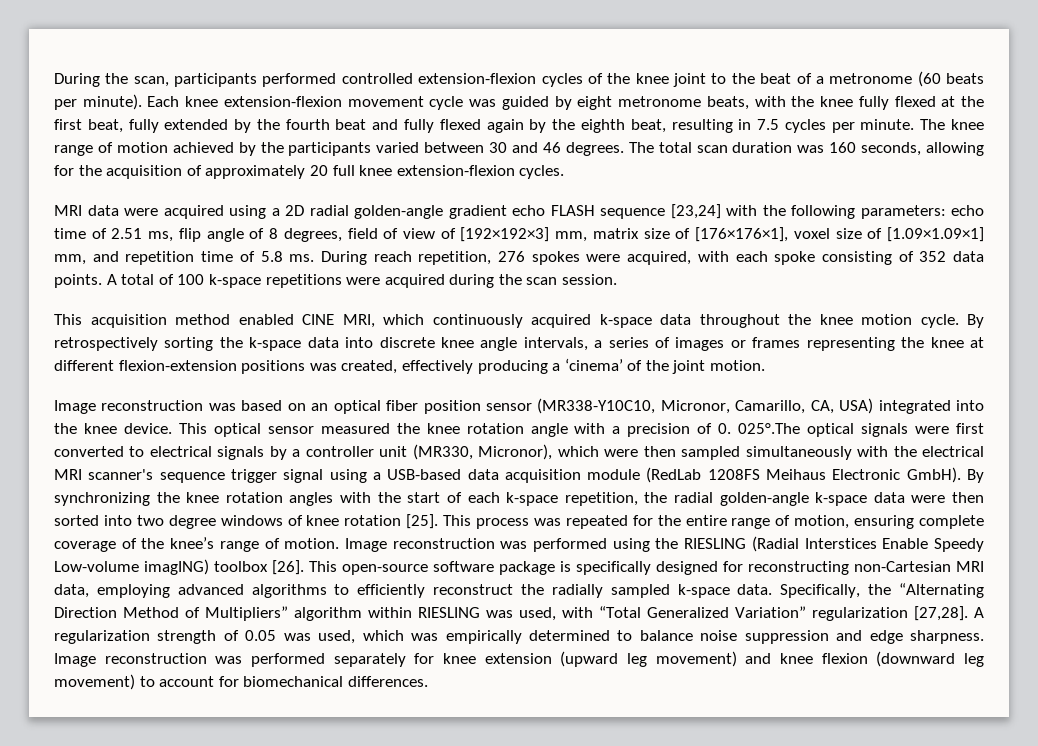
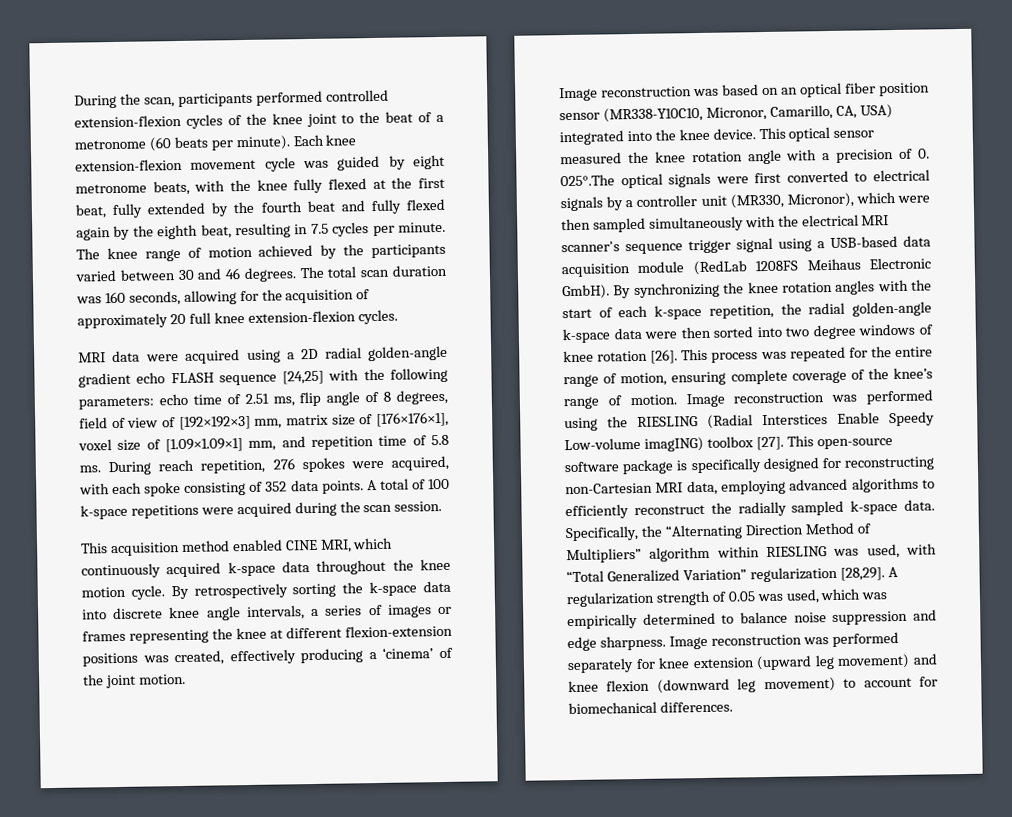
- MRI data were acquired using a 2D radial golden-angle gradient echo FLASH sequence [23,24] with the following parameters: echo time of 2.51 ms, flip angle of 8 degrees, field of view of [192×192×3] mm, matrix size of [176×176×1], voxel size of [1.09×1.09×1] mm, and repetition time of 5.8 ms.
+ MRI data were acquired using a 2D radial golden-angle gradient echo FLASH sequence [24,25] with the following parameters: echo time of 2.51 ms, flip angle of 8 degrees, field of view of [192×192×3] mm, matrix size of [176×176×1], voxel size of [1.09×1.09×1] mm, and repetition time of 5.8 ms.
- By synchronizing the knee rotation angles with the start of each k-space repetition, the radial golden-angle k-space data were then sorted into two degree windows of knee rotation [25].
+ By synchronizing the knee rotation angles with the start of each k-space repetition, the radial golden-angle k-space data were then sorted into two degree windows of knee rotation [26].
- Image reconstruction was performed using the RIESLING (Radial Interstices Enable Speedy Low-volume imagING) toolbox [26].
+ Image reconstruction was performed using the RIESLING (Radial Interstices Enable Speedy Low-volume imagING) toolbox [27].
- Specifically, the “Alternating Direction Method of Multipliers” algorithm within RIESLING was used, with “Total Generalized Variation” regularization [27,28].
+ Specifically, the “Alternating Direction Method of Multipliers” algorithm within RIESLING was used, with “Total Generalized Variation” regularization [28,29].

